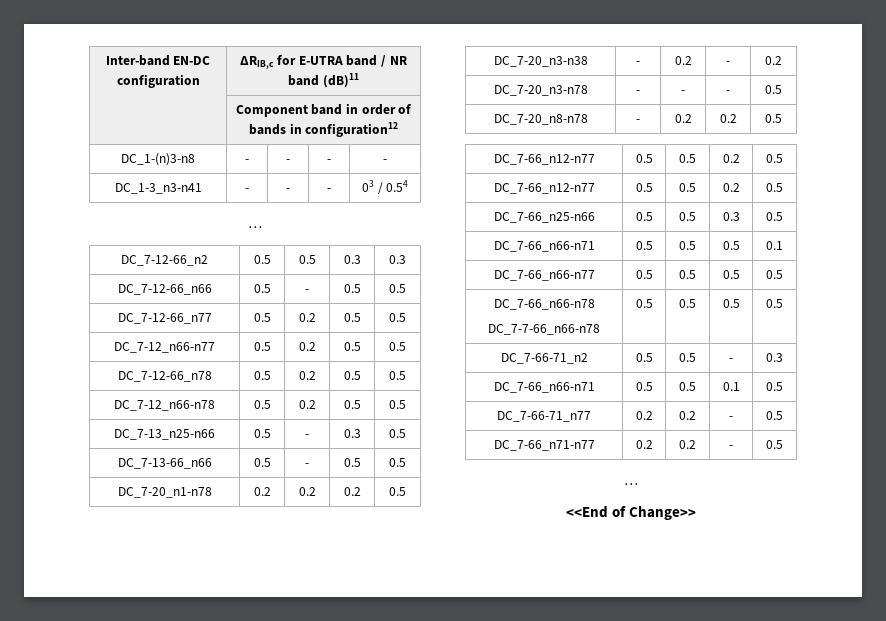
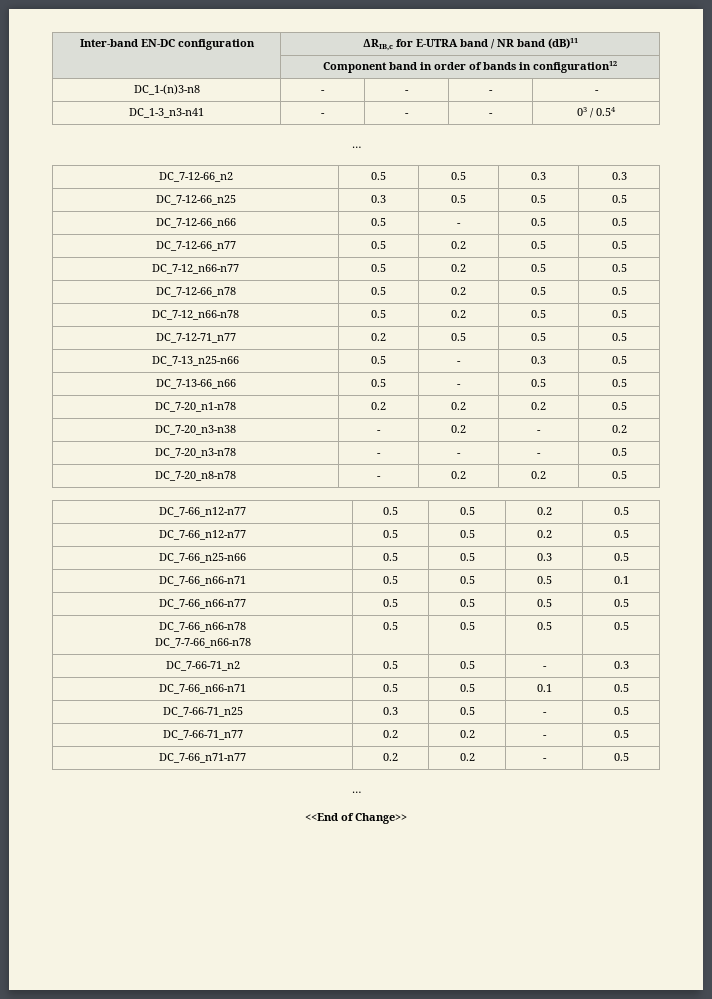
+ DC_7-12-66_n25 | 0.3 | 0.5 | 0.5 | 0.5
+ DC_7-12-71_n77 | 0.2 | 0.5 | 0.5 | 0.5
+ DC_7-66-71_n25 | 0.3 | 0.5 | - | 0.5

